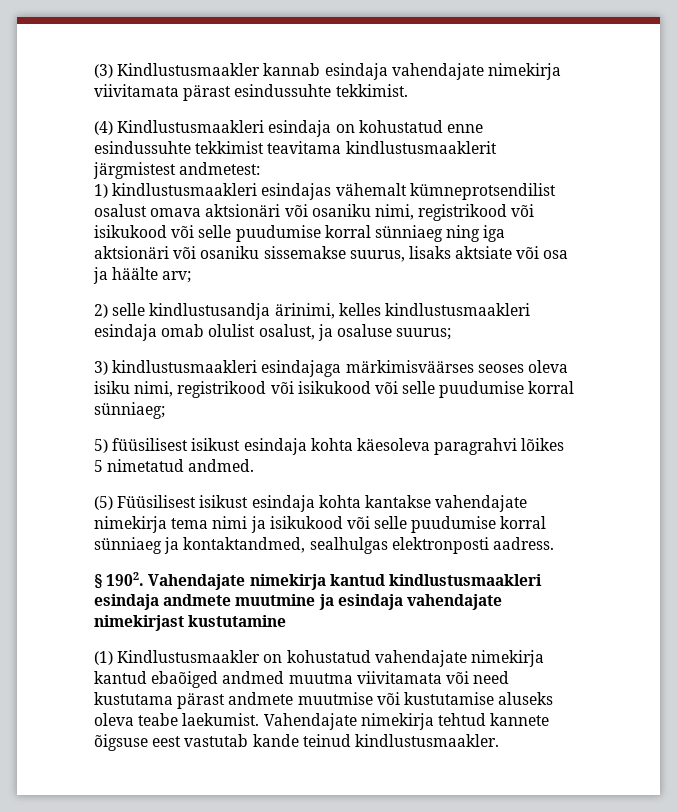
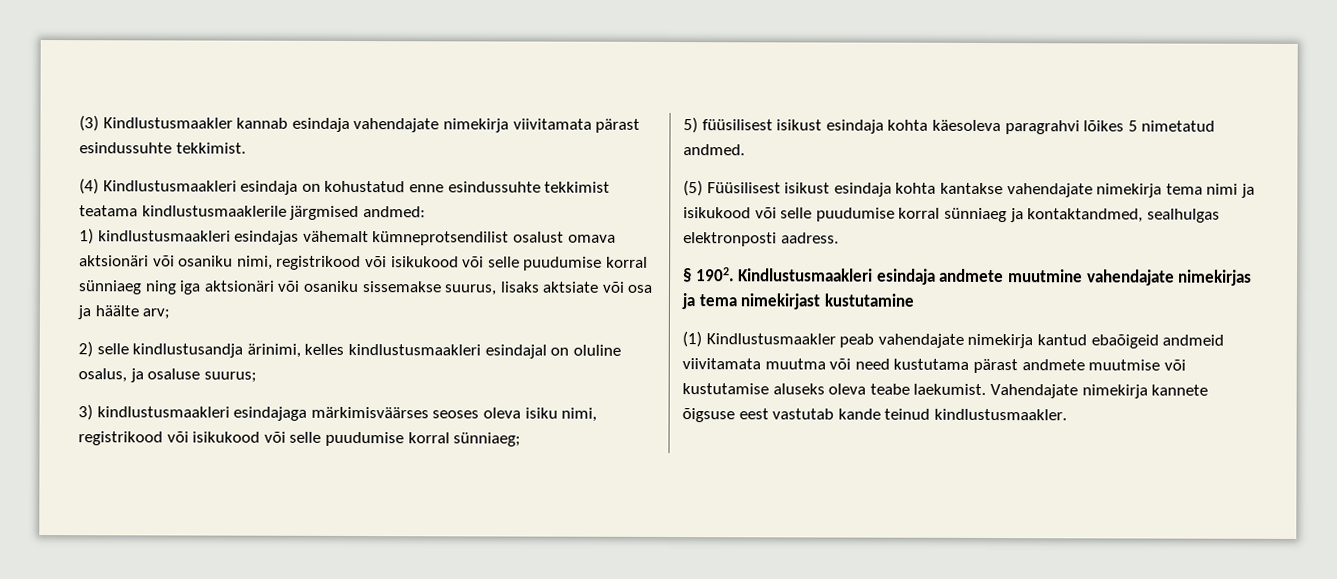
- (4) Kindlustusmaakleri esindaja on kohustatud enne esindussuhte tekkimist teavitama kindlustusmaaklerit järgmistest andmetest:
+ (4) Kindlustusmaakleri esindaja on kohustatud enne esindussuhte tekkimist teatama kindlustusmaaklerile järgmised andmed:
- 2) selle kindlustusandja ärinimi, kelles kindlustusmaakleri esindaja omab olulist osalust, ja osaluse suurus;
+ 2) selle kindlustusandja ärinimi, kelles kindlustusmaakleri esindajal on oluline osalus, ja osaluse suurus;
- Vahendajate nimekirja kantud kindlustusmaakleri esindaja andmete muutmine ja esindaja vahendajate nimekirjast kustutamine
+ Kindlustusmaakleri esindaja andmete muutmine vahendajate nimekirjas ja tema nimekirjast kustutamine
- (1) Kindlustusmaakler on kohustatud vahendajate nimekirja kantud ebaõiged andmed muutma viivitamata või need kustutama pärast andmete muutmise või kustutamise aluseks oleva teabe laekumist.
+ (1) Kindlustusmaakler peab vahendajate nimekirja kantud ebaõigeid andmeid viivitamata muutma või need kustutama pärast andmete muutmise või kustutamise aluseks oleva teabe laekumist.
- Vahendajate nimekirja tehtud kannete õigsuse eest vastutab kande teinud kindlustusmaakler.
+ Vahendajate nimekirja kannete õigsuse eest vastutab kande teinud kindlustusmaakler.

